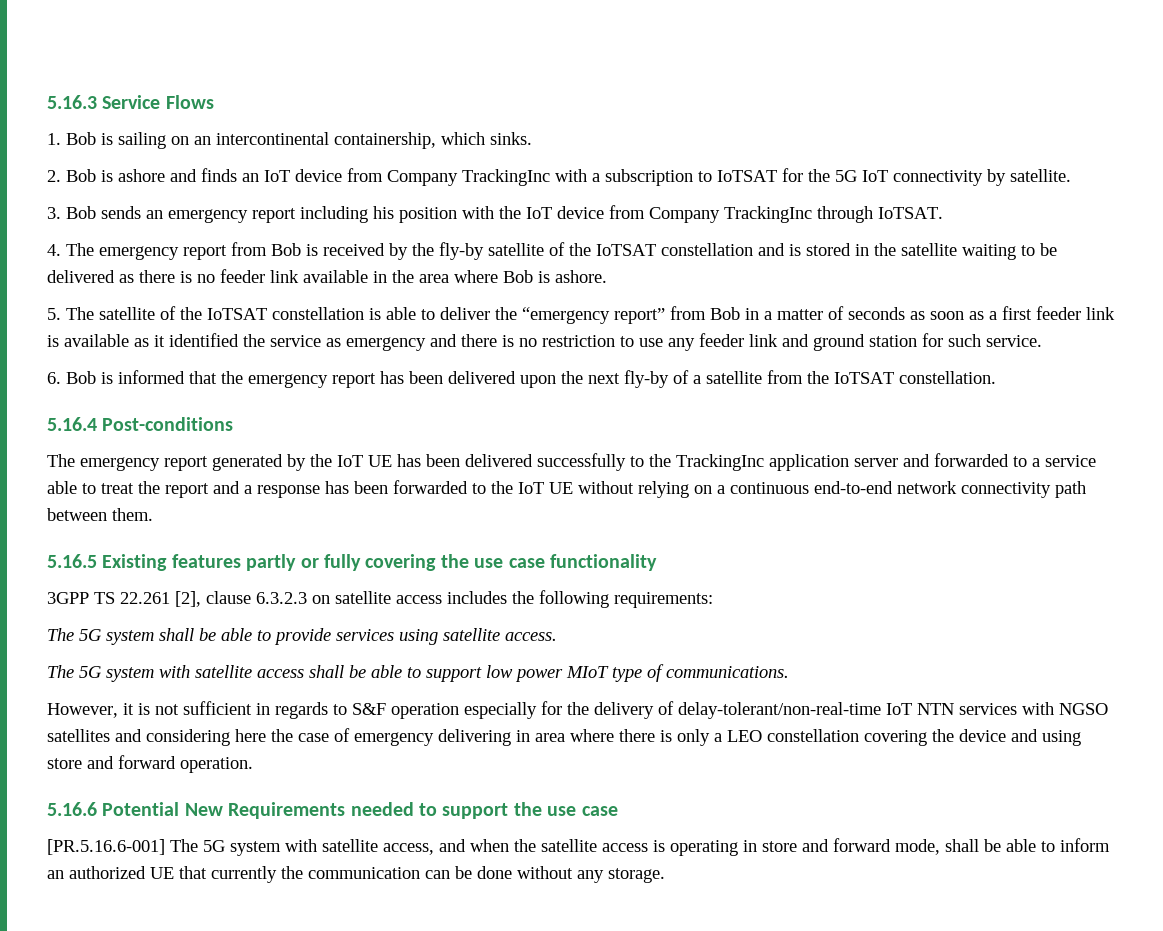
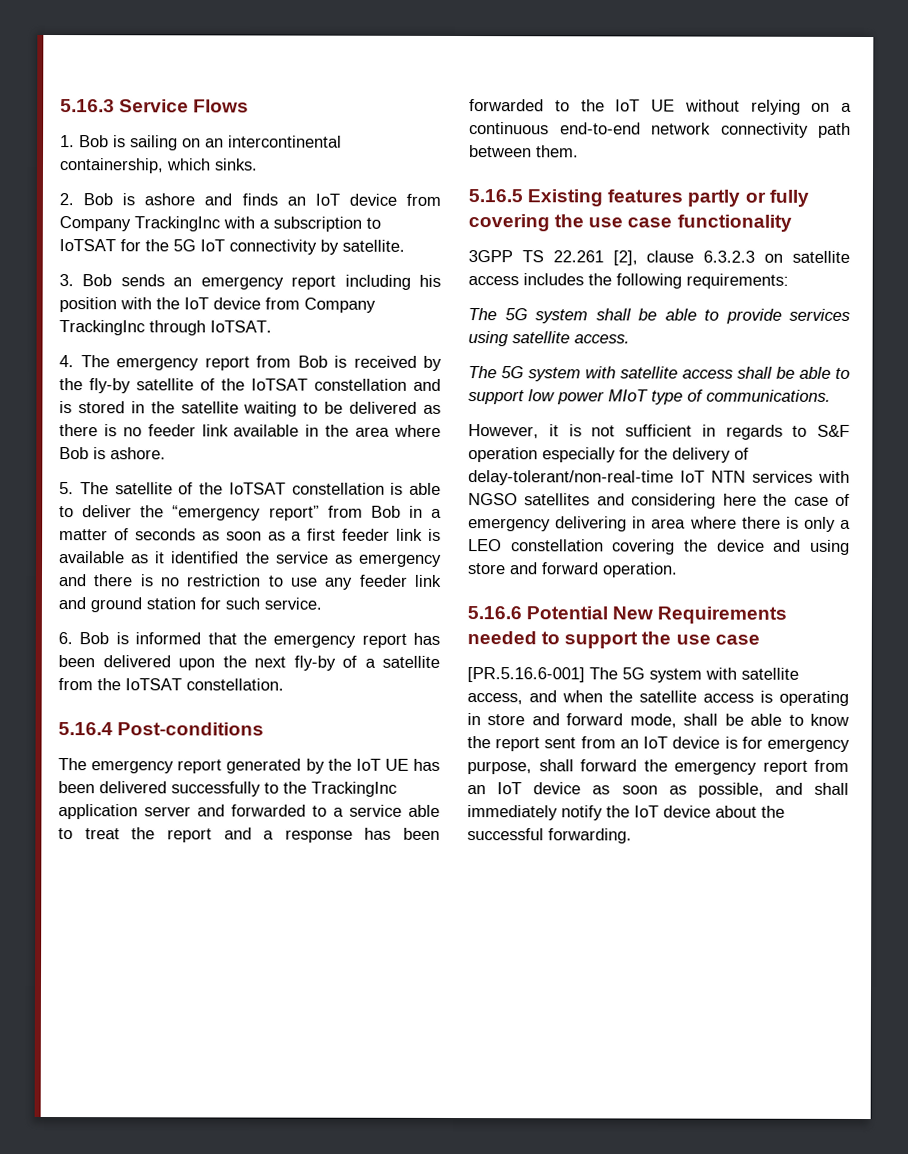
- [PR.5.16.6-001] The 5G system with satellite access, and when the satellite access is operating in store and forward mode, shall be able to inform an authorized UE that currently the communication can be done without any storage.
+ [PR.5.16.6-001] The 5G system with satellite access, and when the satellite access is operating in store and forward mode, shall be able to know the report sent from an IoT device is for emergency purpose, shall forward the emergency report from an IoT device as soon as possible, and shall immediately notify the IoT device about the successful forwarding.

